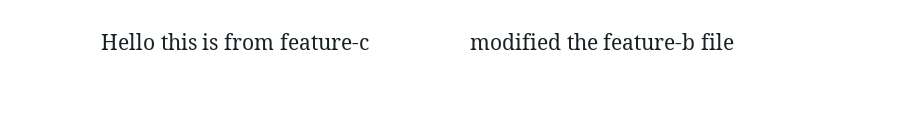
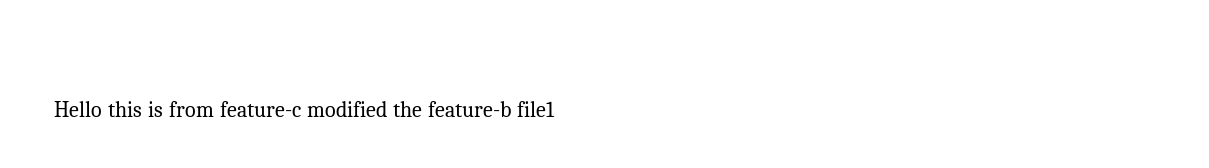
- Hello this is from feature-c modified the feature-b file
+ Hello this is from feature-c modified the feature-b file1

